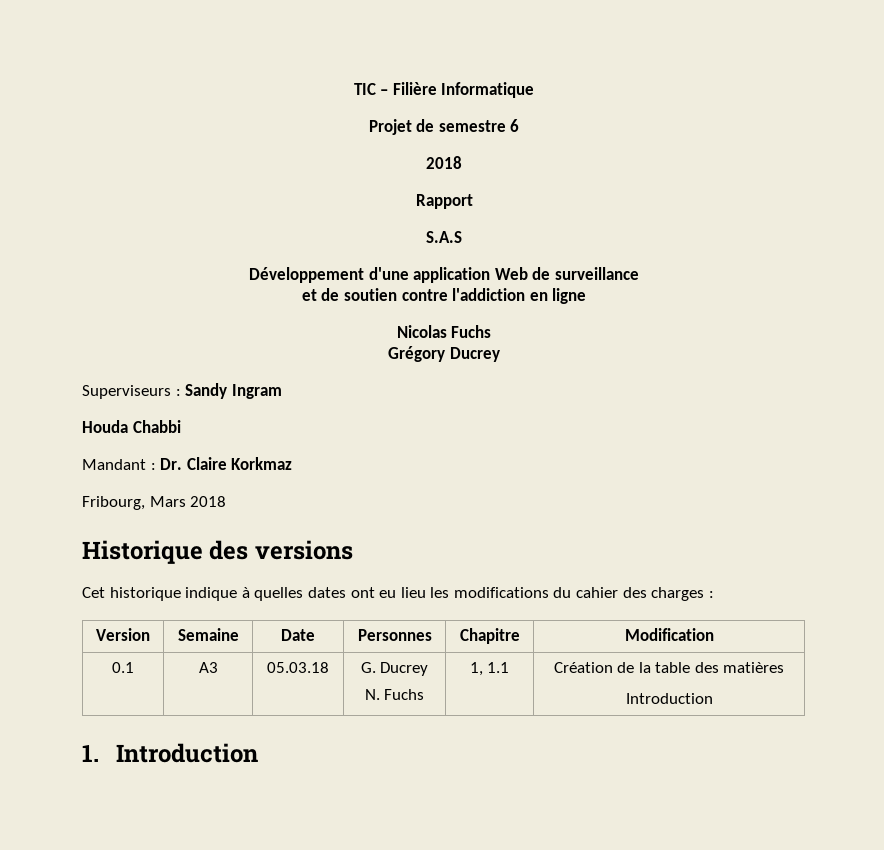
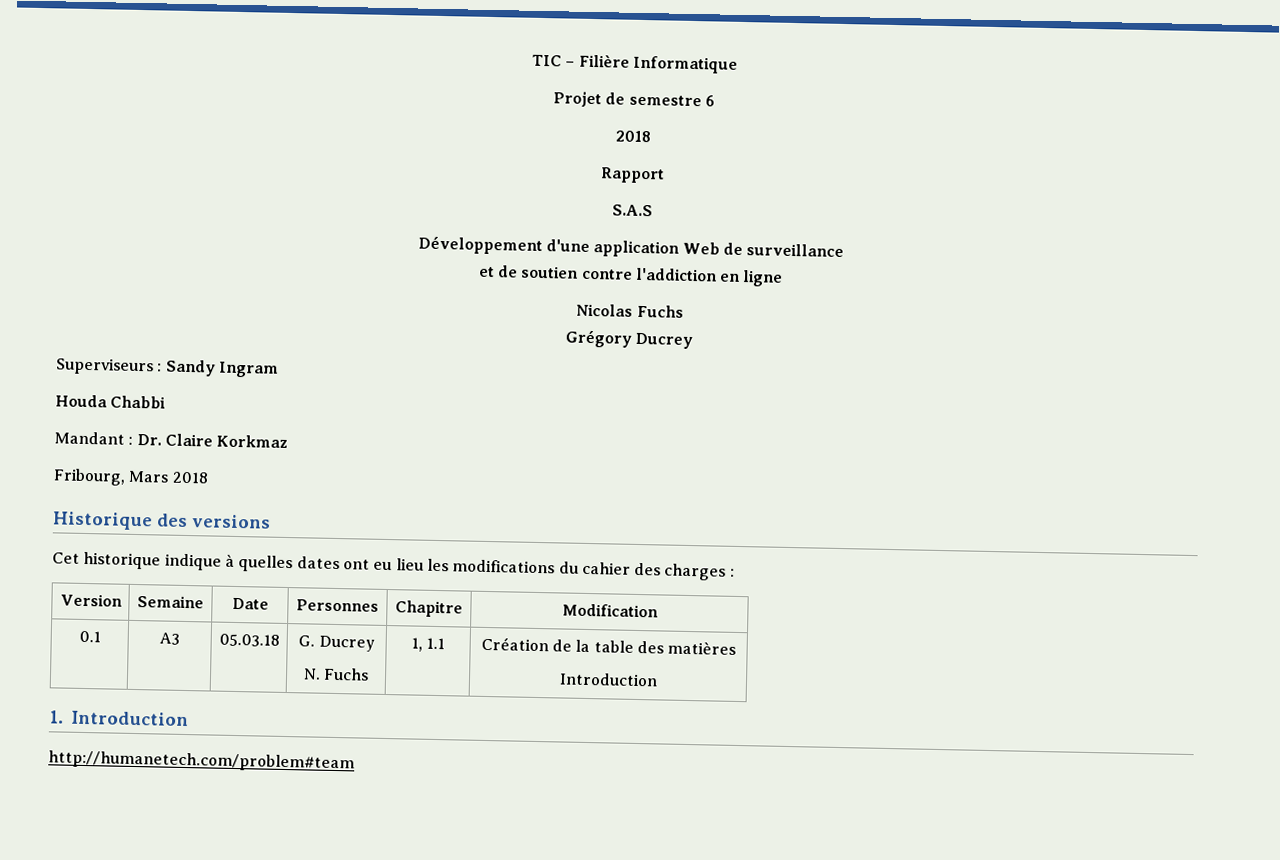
+ http://humanetech.com/problem#team

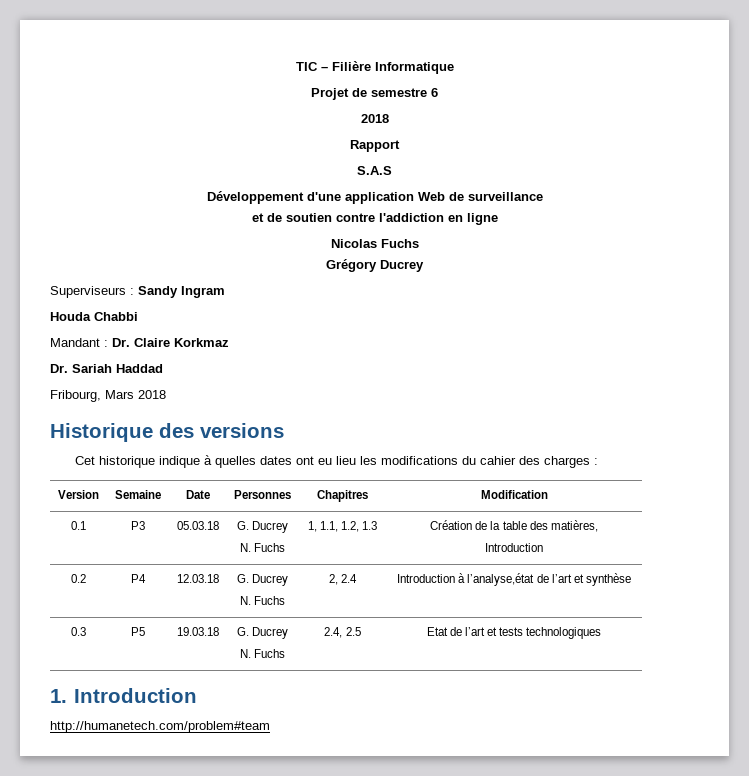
+ Dr. Sariah Haddad
- Version | Semaine | Date | Personnes | Chapitre | Modification
+ Version | Semaine | Date | Personnes | Chapitres | Modification
- 0.1 | A3 | 05.03.18 | G. Ducrey
- N. Fuchs | 1, 1.1 | Création de la table des matières
+ 0.1 | P3 | 05.03.18 | G. Ducrey
+ N. Fuchs | 1, 1.1, 1.2, 1.3 | Création de la table des matières,
  Introduction
+ 0.2 | P4 | 12.03.18 | G. Ducrey
+ N. Fuchs | 2, 2.4 | Introduction à l’analyse,état de l’art et synthèse
+ 0.3 | P5 | 19.03.18 | G. Ducrey
+ N. Fuchs | 2.4, 2.5 | Etat de l’art et tests technologiques

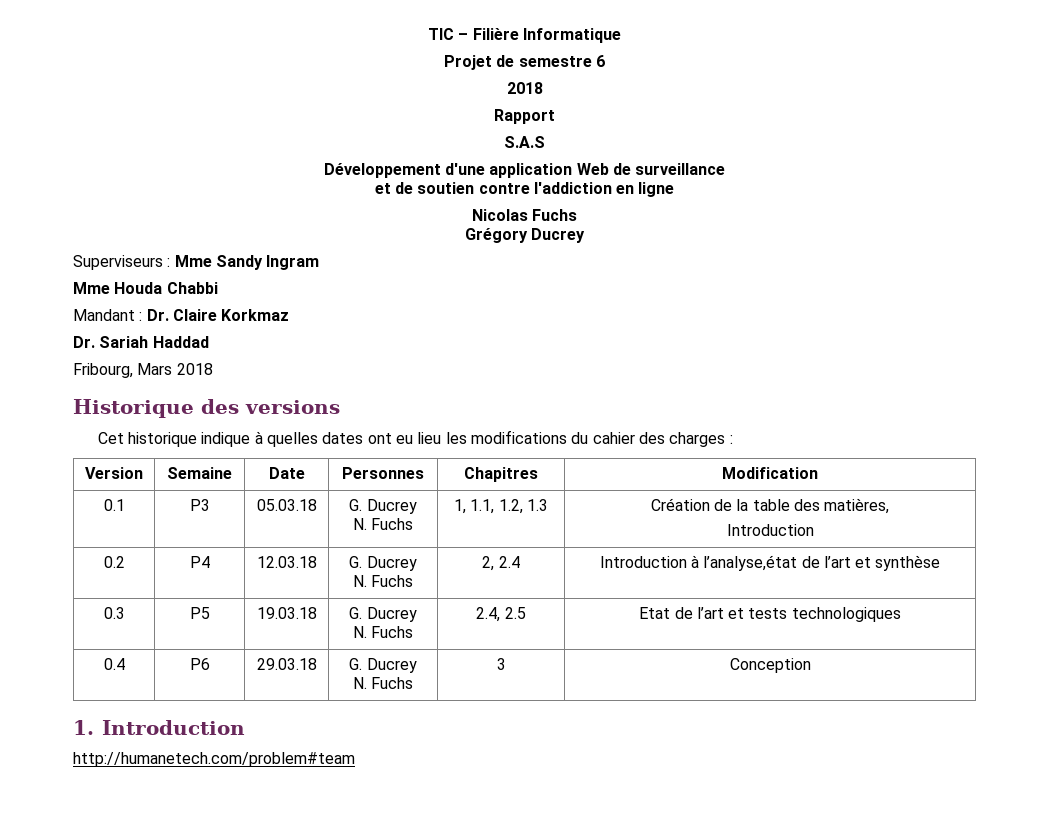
- Superviseurs : Sandy Ingram
+ Superviseurs : Mme Sandy Ingram
- Houda Chabbi
+ Mme Houda Chabbi
+ 0.4 | P6 | 29.03.18 | G. Ducrey
+ N. Fuchs | 3 | Conception

